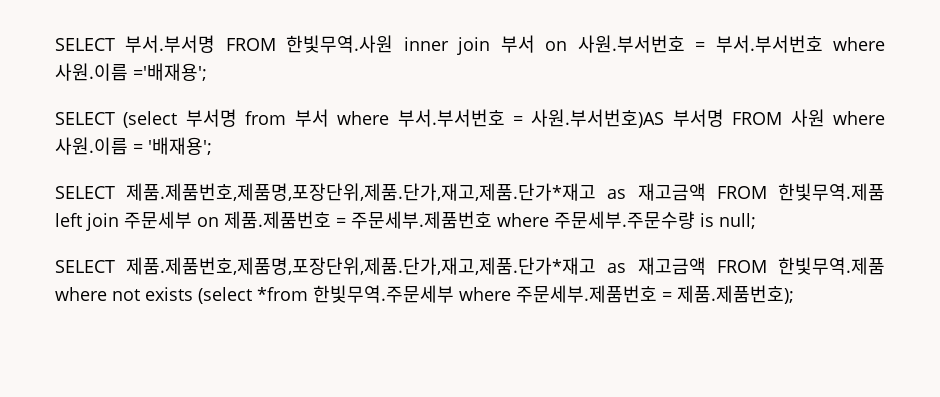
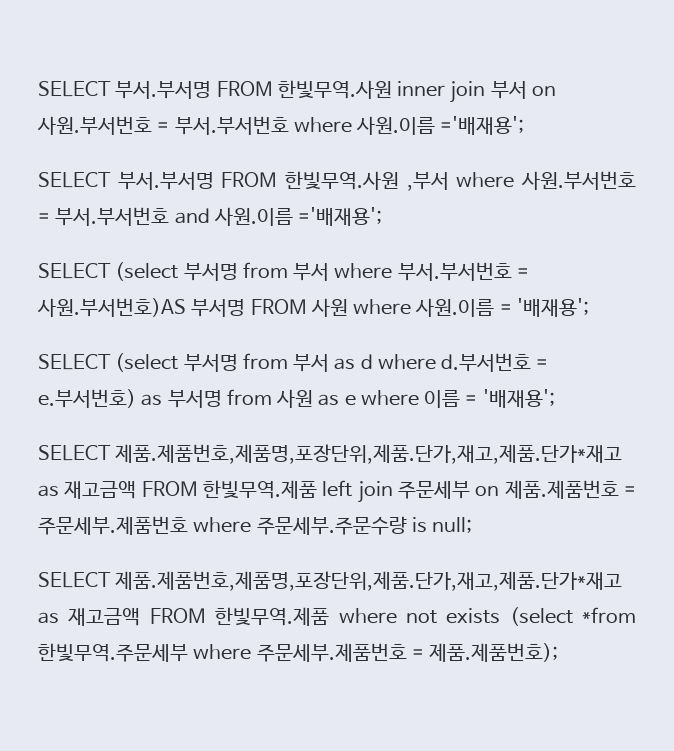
+ SELECT 부서.부서명 FROM 한빛무역.사원 ,부서 where 사원.부서번호 = 부서.부서번호 and 사원.이름 ='배재용';
+ SELECT (select 부서명 from 부서 as d where d.부서번호 = e.부서번호) as 부서명 from 사원 as e where 이름 = '배재용';

